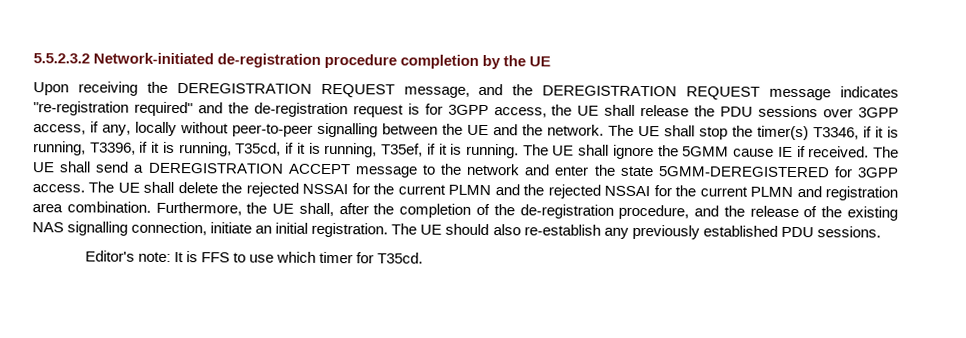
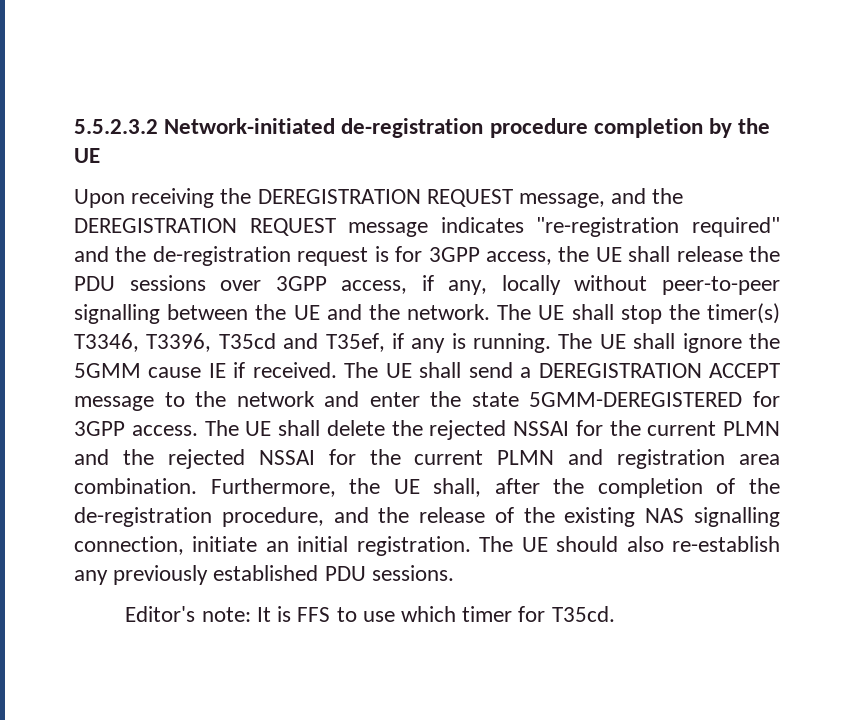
- The UE shall stop the timer(s) T3346, if it is running, T3396, if it is running, T35cd, if it is running, T35ef, if it is running.
+ The UE shall stop the timer(s) T3346, T3396, T35cd and T35ef, if any is running.

